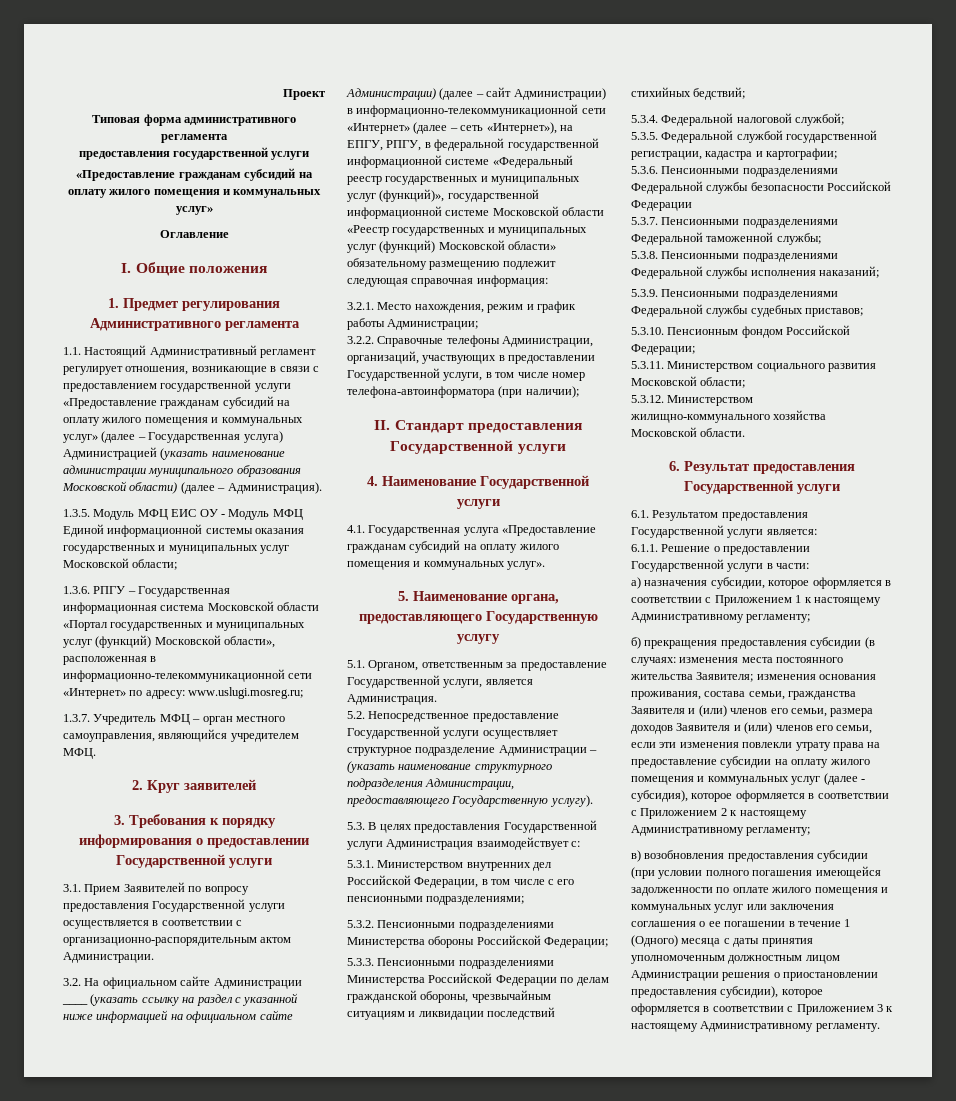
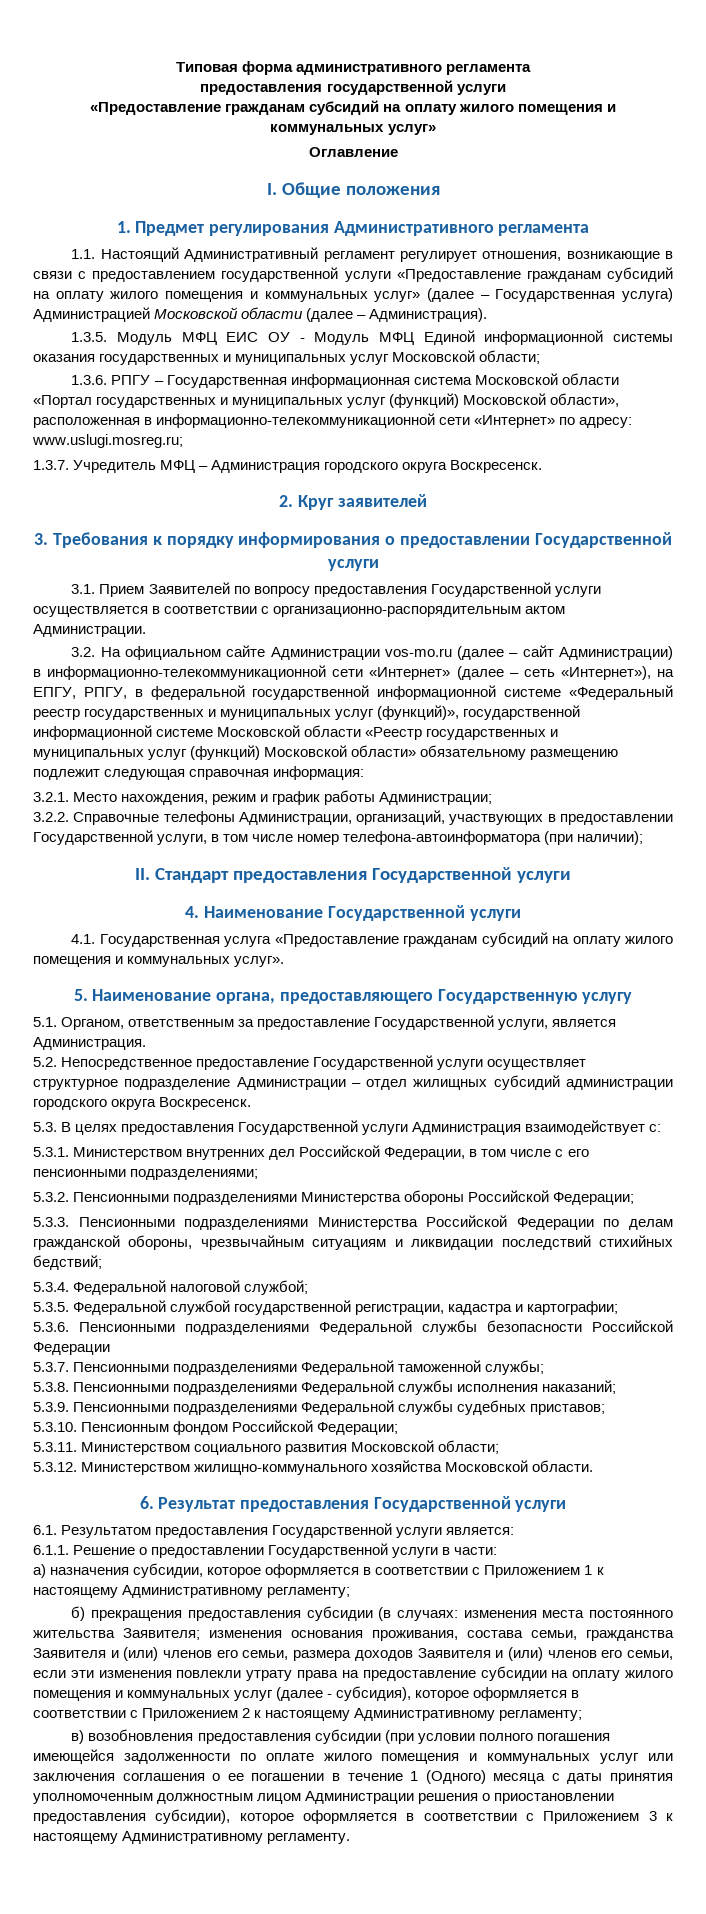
- Проект
- 1.1. Настоящий Административный регламент регулирует отношения, возникающие в связи с предоставлением государственной услуги «Предоставление гражданам субсидий на оплату жилого помещения и коммунальных услуг» (далее – Государственная услуга) Администрацией (указать наименование администрации муниципального образования Московской области) (далее – Администрация).
+ 1.1. Настоящий Административный регламент регулирует отношения, возникающие в связи с предоставлением государственной услуги «Предоставление гражданам субсидий на оплату жилого помещения и коммунальных услуг» (далее – Государственная услуга) Администрацией Московской области (далее – Администрация).
- 1.3.7. Учредитель МФЦ – орган местного самоуправления, являющийся учредителем МФЦ.
+ 1.3.7. Учредитель МФЦ – Администрация городского округа Воскресенск.
- 3.2. На официальном сайте Администрации ____ (указать ссылку на раздел с указанной ниже информацией на официальном сайте Администрации) (далее – сайт Администрации) в информационно-телекоммуникационной сети «Интернет» (далее – сеть «Интернет»), на ЕПГУ, РПГУ, в федеральной государственной информационной системе «Федеральный реестр государственных и муниципальных услуг (функций)», государственной информационной системе Московской области «Реестр государственных и муниципальных услуг (функций) Московской области» обязательному размещению подлежит следующая справочная информация:
+ 3.2. На официальном сайте Администрации vos-mo.ru (далее – сайт Администрации) в информационно-телекоммуникационной сети «Интернет» (далее – сеть «Интернет»), на ЕПГУ, РПГУ, в федеральной государственной информационной системе «Федеральный реестр государственных и муниципальных услуг (функций)», государственной информационной системе Московской области «Реестр государственных и муниципальных услуг (функций) Московской области» обязательному размещению подлежит следующая справочная информация:
- 5.2. Непосредственное предоставление Государственной услуги осуществляет структурное подразделение Администрации – (указать наименование структурного подразделения Администрации, предоставляющего Государственную услугу).
+ 5.2. Непосредственное предоставление Государственной услуги осуществляет структурное подразделение Администрации – отдел жилищных субсидий администрации городского округа Воскресенск.

